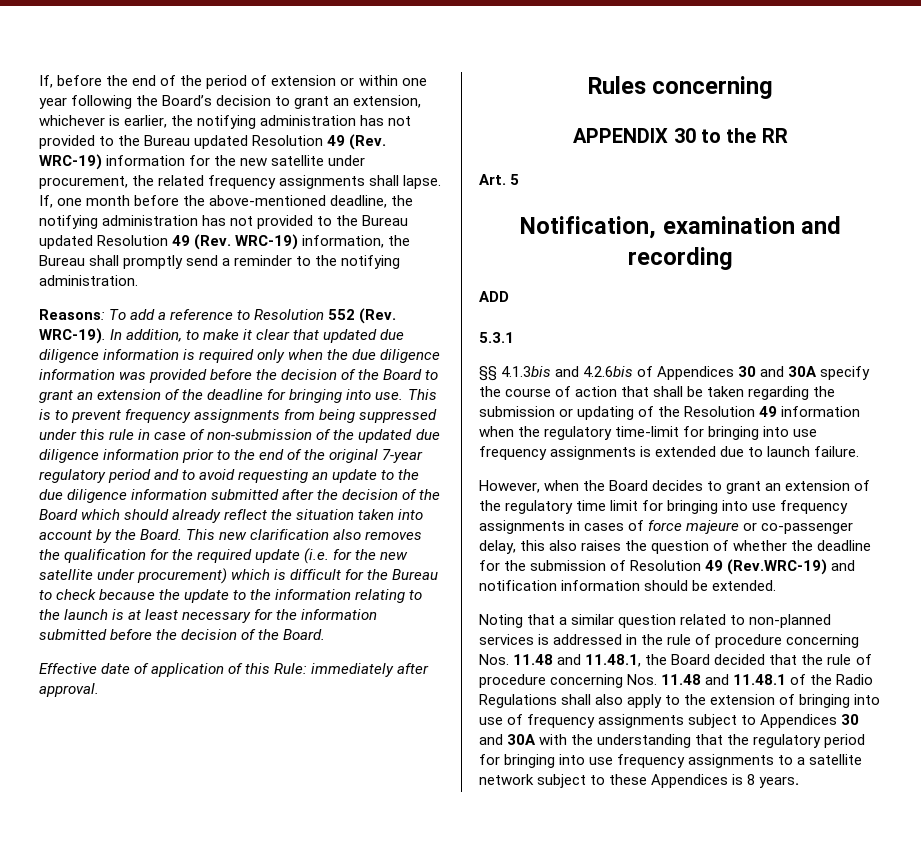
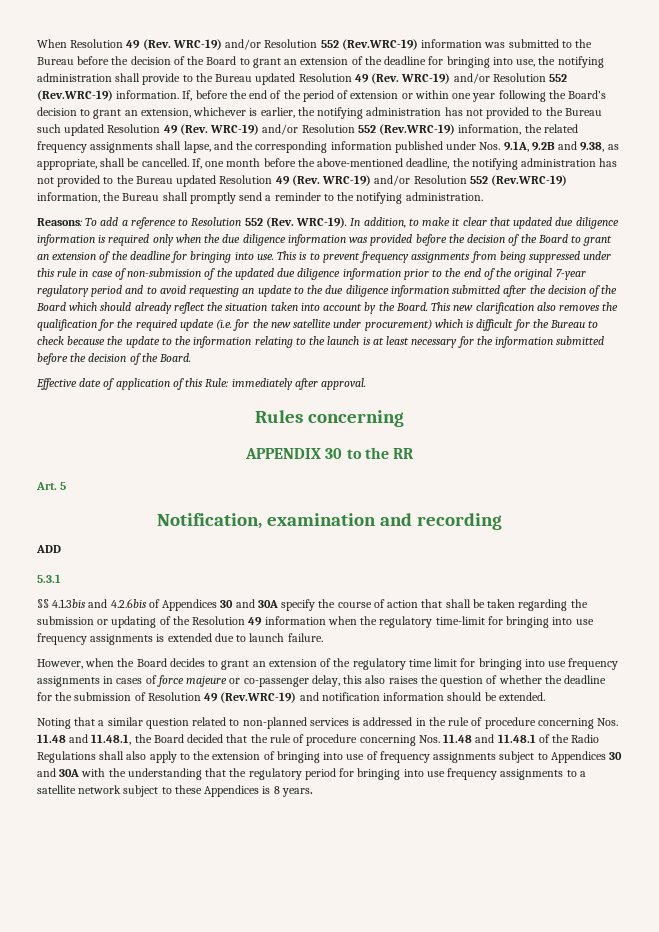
+ When Resolution 49 (Rev. WRC-19) and/or Resolution 552 (Rev.WRC-19) information was submitted to the Bureau before the decision of the Board to grant an extension of the deadline for bringing into use, the notifying administration shall provide to the Bureau updated Resolution 49 (Rev. WRC-19) and/or Resolution 552 (Rev.WRC-19) information.
- If, before the end of the period of extension or within one year following the Board’s decision to grant an extension, whichever is earlier, the notifying administration has not provided to the Bureau updated Resolution 49 (Rev. WRC-19) information for the new satellite under procurement, the related frequency assignments shall lapse.
+ If, before the end of the period of extension or within one year following the Board’s decision to grant an extension, whichever is earlier, the notifying administration has not provided to the Bureau such updated Resolution 49 (Rev. WRC-19) and/or Resolution 552 (Rev.WRC-19) information, the related frequency assignments shall lapse, and the corresponding information published under Nos. 9.1A, 9.2B and 9.38, as appropriate, shall be cancelled.
- If, one month before the above-mentioned deadline, the notifying administration has not provided to the Bureau updated Resolution 49 (Rev. WRC-19) information, the Bureau shall promptly send a reminder to the notifying administration.
+ If, one month before the above-mentioned deadline, the notifying administration has not provided to the Bureau updated Resolution 49 (Rev. WRC-19) and/or Resolution 552 (Rev.WRC-19) information, the Bureau shall promptly send a reminder to the notifying administration.

